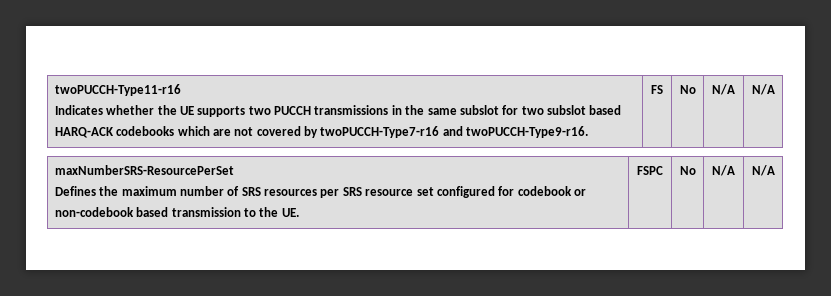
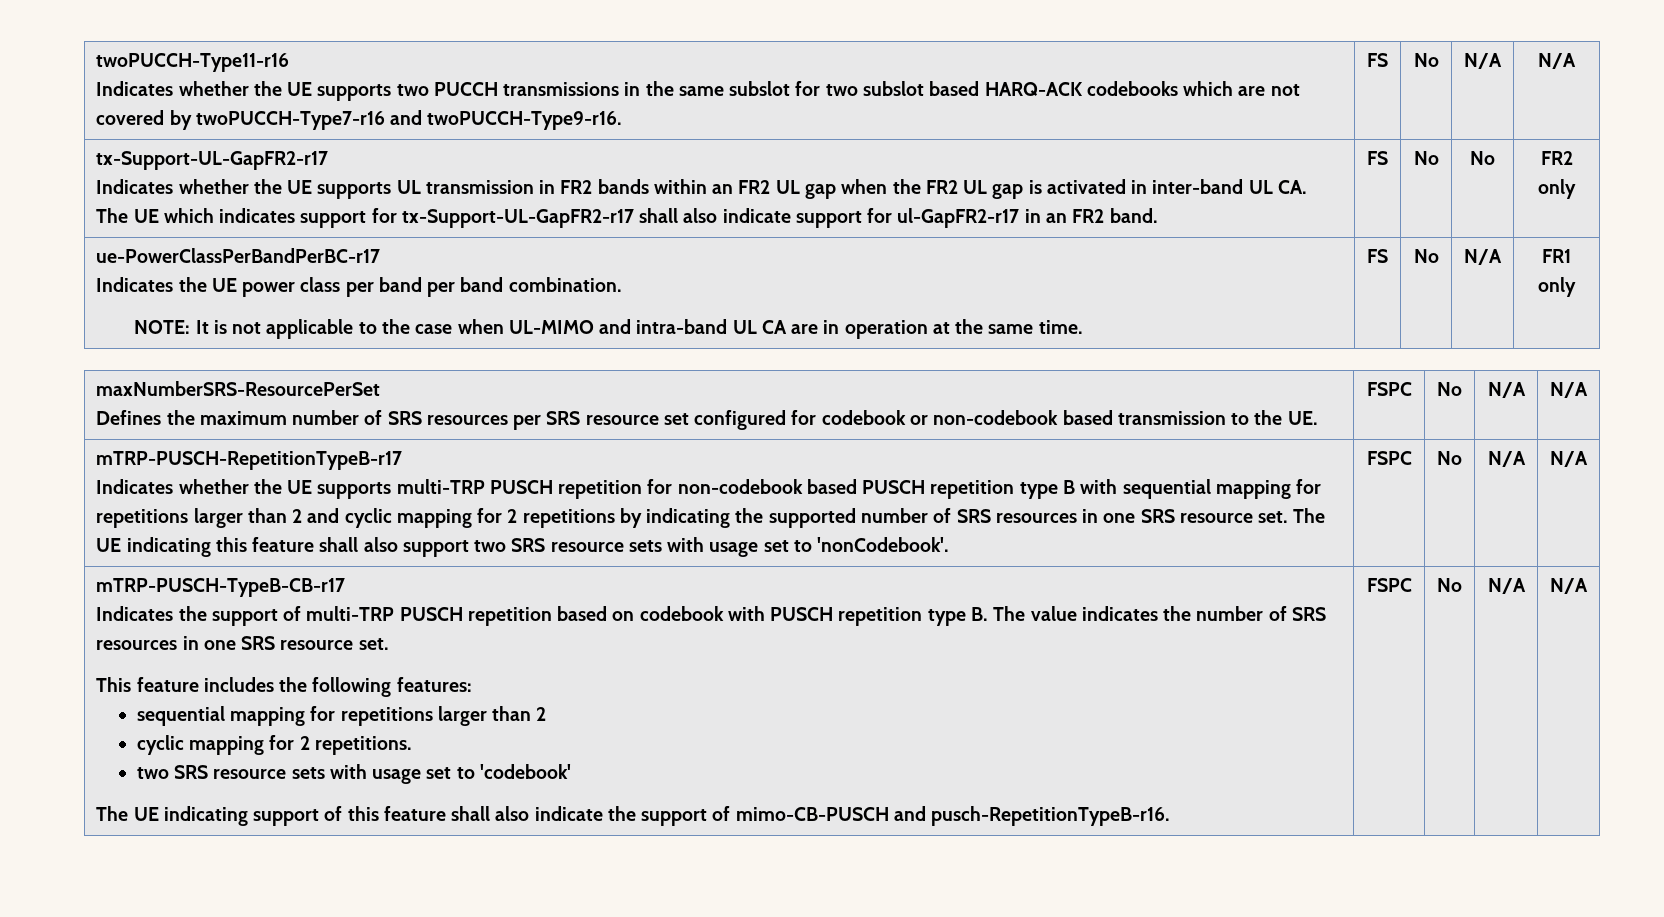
  twoPUCCH-Type11-r16
  Indicates whether the UE supports two PUCCH transmissions in the same subslot for two subslot based HARQ-ACK codebooks which are not covered by twoPUCCH-Type7-r16 and twoPUCCH-Type9-r16. | FS | No | N/A | N/A
+ tx-Support-UL-GapFR2-r17
+ Indicates whether the UE supports UL transmission in FR2 bands within an FR2 UL gap when the FR2 UL gap is activated in inter-band UL CA. The UE which indicates support for tx-Support-UL-GapFR2-r17 shall also indicate support for ul-GapFR2-r17 in an FR2 band. | FS | No | No | FR2 only
+ ue-PowerClassPerBandPerBC-r17
+ Indicates the UE power class per band per band combination.
+ NOTE: It is not applicable to the case when UL-MIMO and intra-band UL CA are in operation at the same time. | FS | No | N/A | FR1 only
+ mTRP-PUSCH-RepetitionTypeB-r17
+ Indicates whether the UE supports multi-TRP PUSCH repetition for non-codebook based PUSCH repetition type B with sequential mapping for repetitions larger than 2 and cyclic mapping for 2 repetitions by indicating the supported number of SRS resources in one SRS resource set. The UE indicating this feature shall also support two SRS resource sets with usage set to 'nonCodebook'. | FSPC | No | N/A | N/A
+ mTRP-PUSCH-TypeB-CB-r17
+ Indicates the support of multi-TRP PUSCH repetition based on codebook with PUSCH repetition type B. The value indicates the number of SRS resources in one SRS resource set.
+ This feature includes the following features:
+ sequential mapping for repetitions larger than 2
+ cyclic mapping for 2 repetitions.
+ two SRS resource sets with usage set to 'codebook'
+ The UE indicating support of this feature shall also indicate the support of mimo-CB-PUSCH and pusch-RepetitionTypeB-r16. | FSPC | No | N/A | N/A

